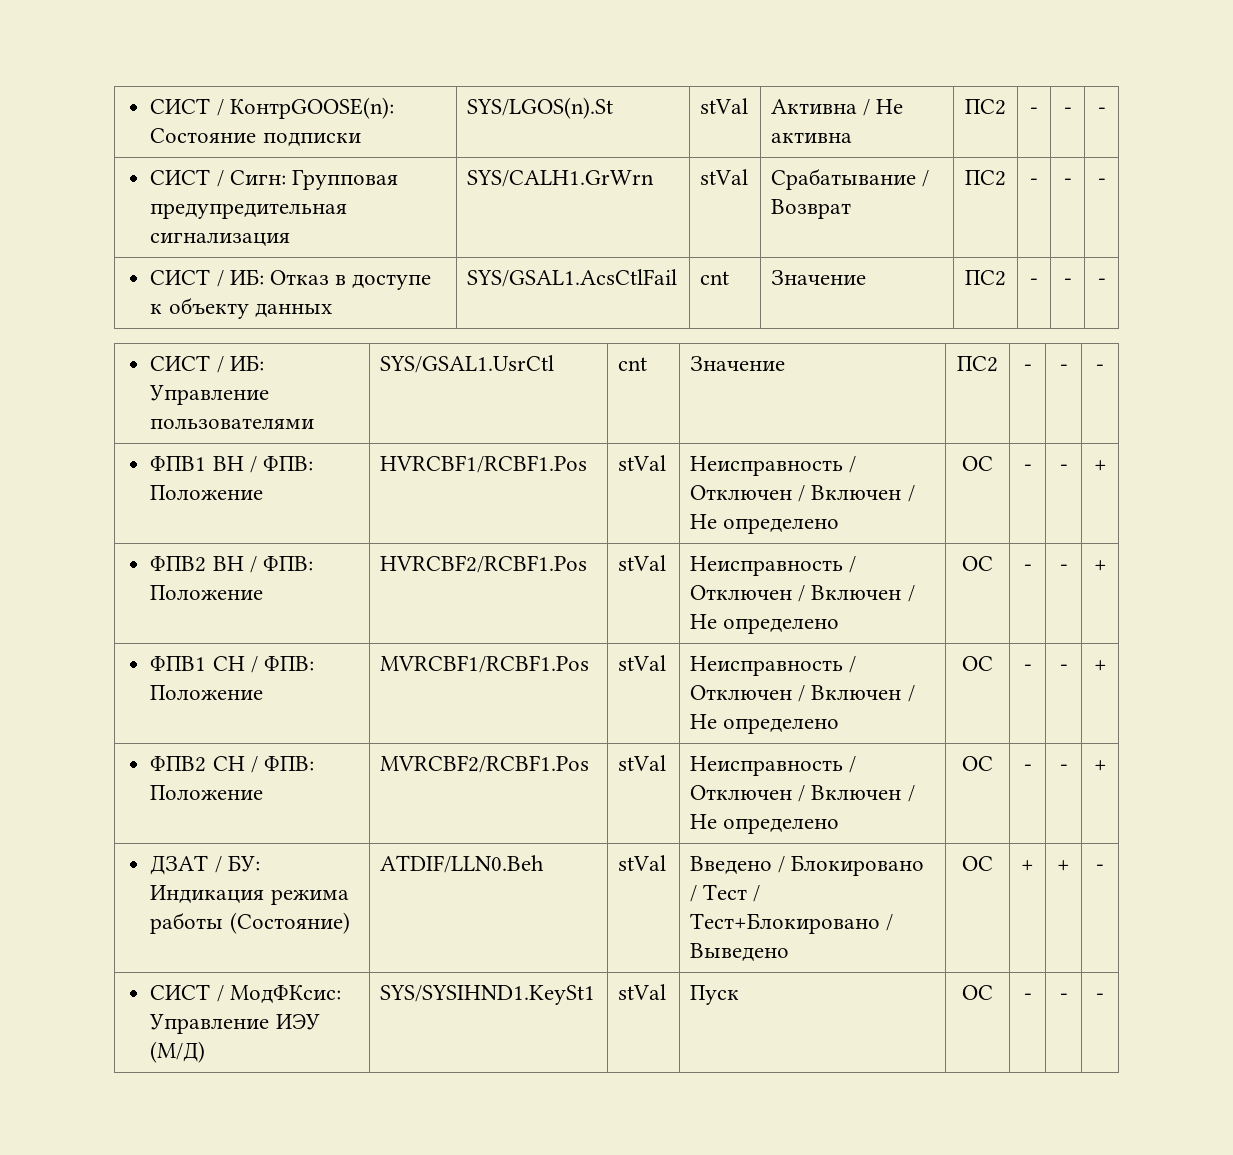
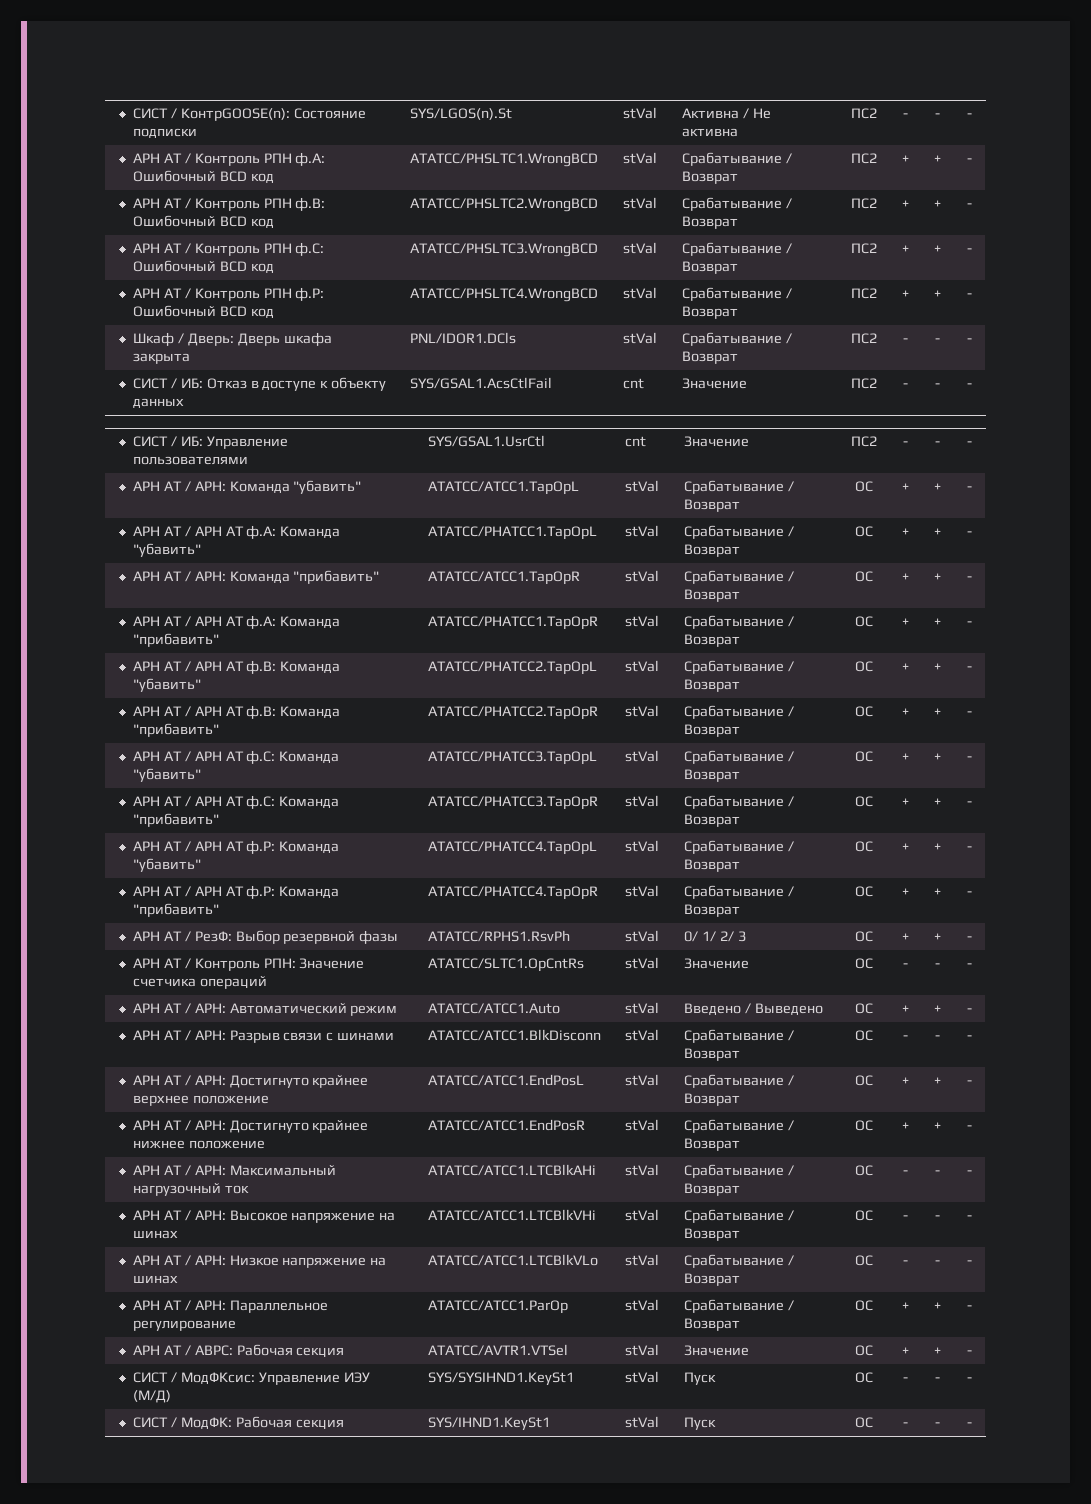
- СИСТ / Сигн: Групповая предупредительная сигнализация | SYS/CALH1.GrWrn | stVal | Срабатывание / Возврат | ПС2 | - | - | -
+ АРН АТ / Контроль РПН ф.А: Ошибочный BCD код | ATATCC/PHSLTC1.WrongBCD | stVal | Срабатывание / Возврат | ПС2 | + | + | -
+ АРН АТ / Контроль РПН ф.В: Ошибочный BCD код | ATATCC/PHSLTC2.WrongBCD | stVal | Срабатывание / Возврат | ПС2 | + | + | -
+ АРН АТ / Контроль РПН ф.С: Ошибочный BCD код | ATATCC/PHSLTC3.WrongBCD | stVal | Срабатывание / Возврат | ПС2 | + | + | -
+ АРН АТ / Контроль РПН ф.Р: Ошибочный BCD код | ATATCC/PHSLTC4.WrongBCD | stVal | Срабатывание / Возврат | ПС2 | + | + | -
+ Шкаф / Дверь: Дверь шкафа закрыта | PNL/IDOR1.DCls | stVal | Срабатывание / Возврат | ПС2 | - | - | -
- ФПВ1 ВН / ФПВ: Положение | HVRCBF1/RCBF1.Pos | stVal | Неисправность / Отключен / Включен / Не определено | ОС | - | - | +
- ФПВ2 ВН / ФПВ: Положение | HVRCBF2/RCBF1.Pos | stVal | Неисправность / Отключен / Включен / Не определено | ОС | - | - | +
- ФПВ1 СН / ФПВ: Положение | MVRCBF1/RCBF1.Pos | stVal | Неисправность / Отключен / Включен / Не определено | ОС | - | - | +
- ФПВ2 СН / ФПВ: Положение | MVRCBF2/RCBF1.Pos | stVal | Неисправность / Отключен / Включен / Не определено | ОС | - | - | +
- ДЗАТ / БУ: Индикация режима работы (Состояние) | ATDIF/LLN0.Beh | stVal | Введено / Блокировано / Тест / Тест+Блокировано / Выведено | ОС | + | + | -
+ АРН АТ / АРН: Команда "убавить" | ATATCC/ATCC1.TapOpL | stVal | Срабатывание / Возврат | ОС | + | + | -
+ АРН АТ / АРН АТ ф.А: Команда "убавить" | ATATCC/PHATCC1.TapOpL | stVal | Срабатывание / Возврат | ОС | + | + | -
+ АРН АТ / АРН: Команда "прибавить" | ATATCC/ATCC1.TapOpR | stVal | Срабатывание / Возврат | ОС | + | + | -
+ АРН АТ / АРН АТ ф.А: Команда "прибавить" | ATATCC/PHATCC1.TapOpR | stVal | Срабатывание / Возврат | ОС | + | + | -
+ АРН АТ / АРН АТ ф.В: Команда "убавить" | ATATCC/PHATCC2.TapOpL | stVal | Срабатывание / Возврат | ОС | + | + | -
+ АРН АТ / АРН АТ ф.В: Команда "прибавить" | ATATCC/PHATCC2.TapOpR | stVal | Срабатывание / Возврат | ОС | + | + | -
+ АРН АТ / АРН АТ ф.С: Команда "убавить" | ATATCC/PHATCC3.TapOpL | stVal | Срабатывание / Возврат | ОС | + | + | -
+ АРН АТ / АРН АТ ф.С: Команда "прибавить" | ATATCC/PHATCC3.TapOpR | stVal | Срабатывание / Возврат | ОС | + | + | -
+ АРН АТ / АРН АТ ф.Р: Команда "убавить" | ATATCC/PHATCC4.TapOpL | stVal | Срабатывание / Возврат | ОС | + | + | -
+ АРН АТ / АРН АТ ф.Р: Команда "прибавить" | ATATCC/PHATCC4.TapOpR | stVal | Срабатывание / Возврат | ОС | + | + | -
+ АРН АТ / РезФ: Выбор резервной фазы | ATATCC/RPHS1.RsvPh | stVal | 0/ 1/ 2/ 3 | ОС | + | + | -
+ АРН АТ / Контроль РПН: Значение счетчика операций | ATATCC/SLTC1.OpCntRs | stVal | Значение | ОС | - | - | -
+ АРН АТ / АРН: Автоматический режим | ATATCC/ATCC1.Auto | stVal | Введено / Выведено | ОС | + | + | -
+ АРН АТ / АРН: Разрыв связи с шинами | ATATCC/ATCC1.BlkDisconn | stVal | Срабатывание / Возврат | ОС | - | - | -
+ АРН АТ / АРН: Достигнуто крайнее верхнее положение | ATATCC/ATCC1.EndPosL | stVal | Срабатывание / Возврат | ОС | + | + | -
+ АРН АТ / АРН: Достигнуто крайнее нижнее положение | ATATCC/ATCC1.EndPosR | stVal | Срабатывание / Возврат | ОС | + | + | -
+ АРН АТ / АРН: Максимальный нагрузочный ток | ATATCC/ATCC1.LTCBlkAHi | stVal | Срабатывание / Возврат | ОС | - | - | -
+ АРН АТ / АРН: Высокое напряжение на шинах | ATATCC/ATCC1.LTCBlkVHi | stVal | Срабатывание / Возврат | ОС | - | - | -
+ АРН АТ / АРН: Низкое напряжение на шинах | ATATCC/ATCC1.LTCBlkVLo | stVal | Срабатывание / Возврат | ОС | - | - | -
+ АРН АТ / АРН: Параллельное регулирование | ATATCC/ATCC1.ParOp | stVal | Срабатывание / Возврат | ОС | + | + | -
+ АРН АТ / АВРС: Рабочая секция | ATATCC/AVTR1.VTSel | stVal | Значение | ОС | + | + | -
+ СИСТ / МодФК: Рабочая секция | SYS/IHND1.KeySt1 | stVal | Пуск | ОС | - | - | -

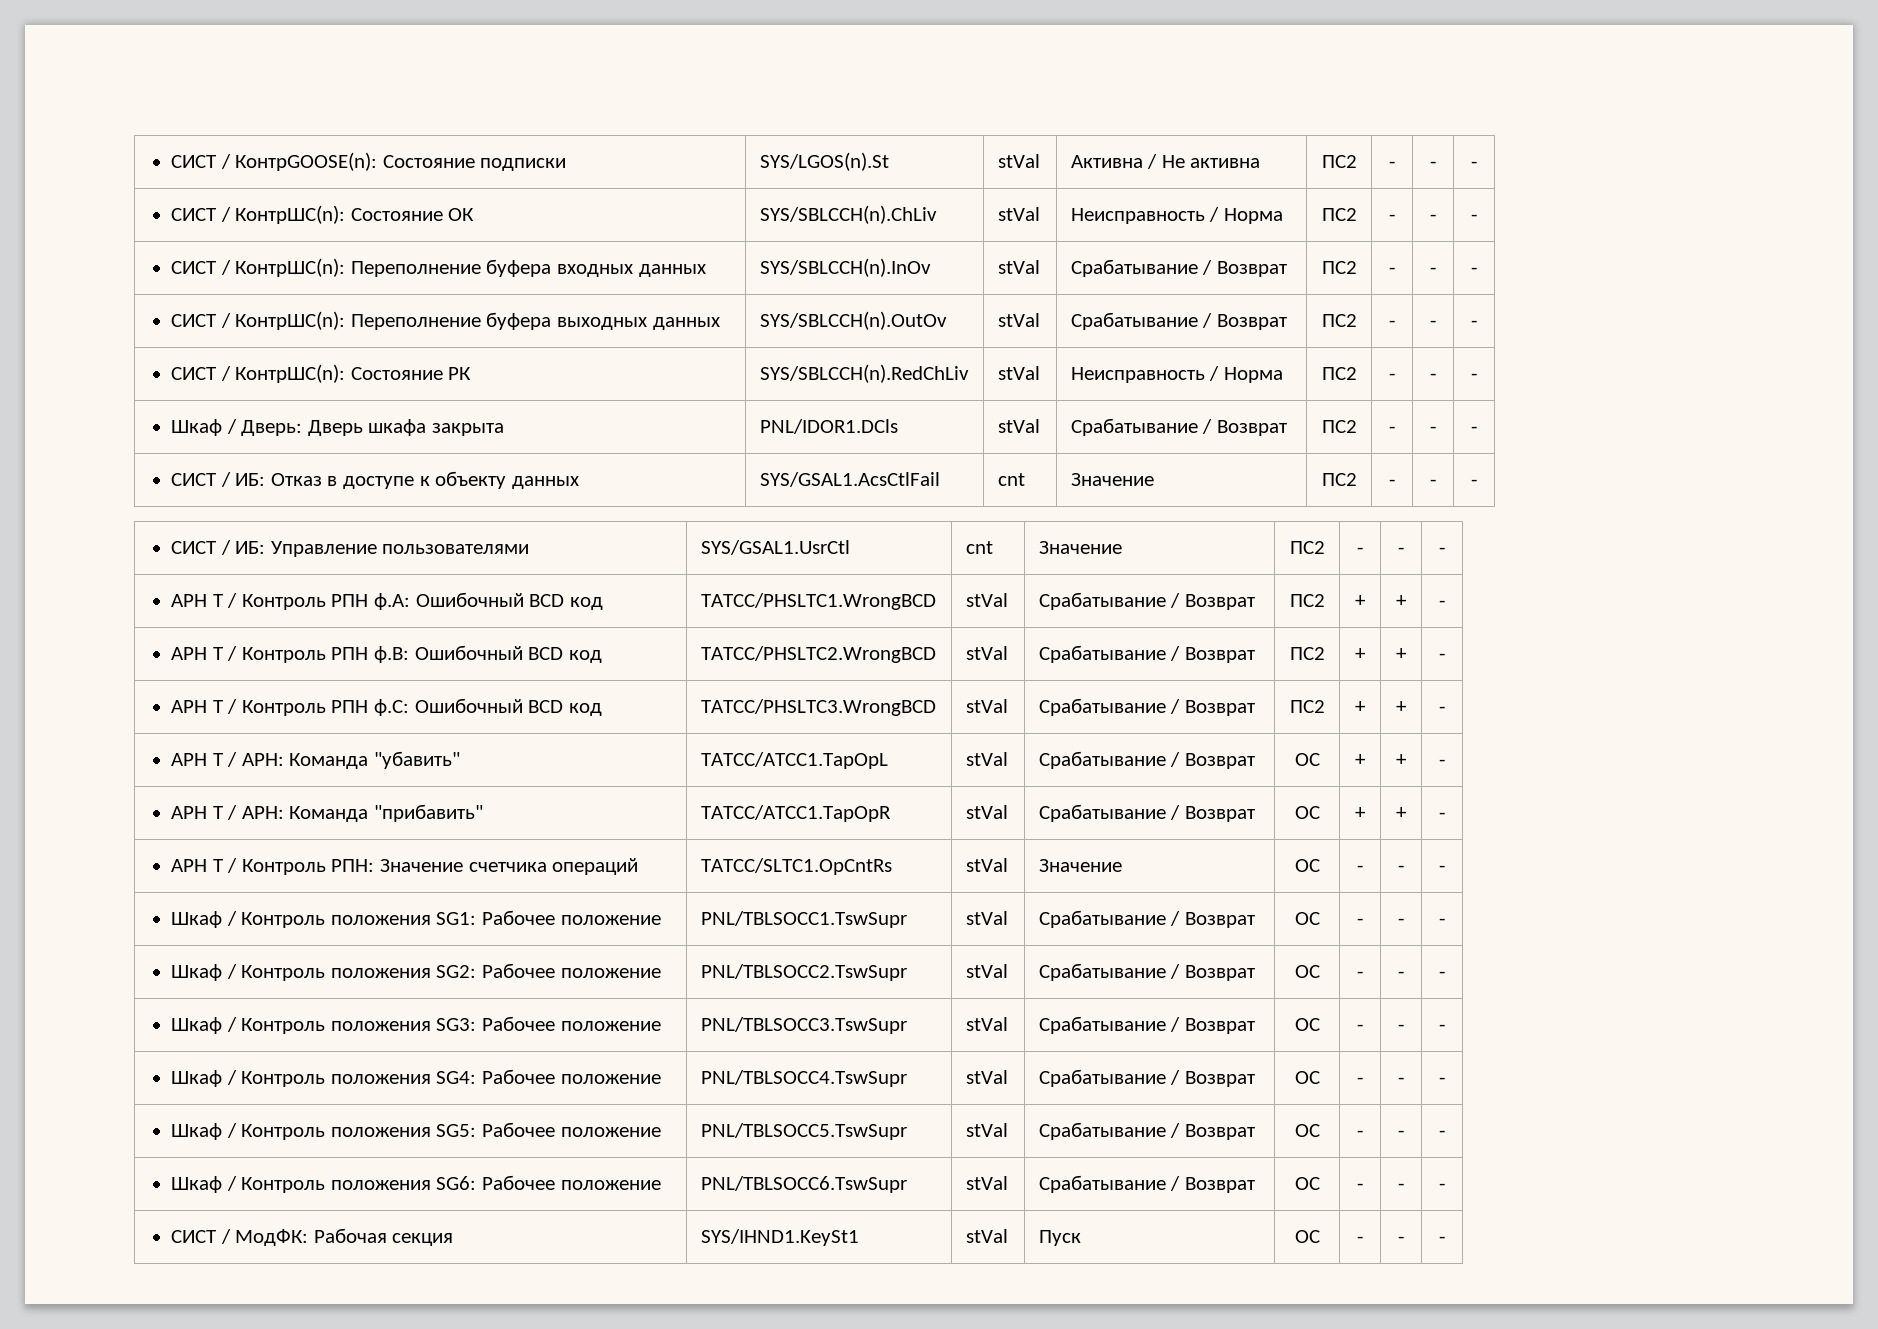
- АРН АТ / Контроль РПН ф.А: Ошибочный BCD код | ATATCC/PHSLTC1.WrongBCD | stVal | Срабатывание / Возврат | ПС2 | + | + | -
- АРН АТ / Контроль РПН ф.В: Ошибочный BCD код | ATATCC/PHSLTC2.WrongBCD | stVal | Срабатывание / Возврат | ПС2 | + | + | -
- АРН АТ / Контроль РПН ф.С: Ошибочный BCD код | ATATCC/PHSLTC3.WrongBCD | stVal | Срабатывание / Возврат | ПС2 | + | + | -
- АРН АТ / Контроль РПН ф.Р: Ошибочный BCD код | ATATCC/PHSLTC4.WrongBCD | stVal | Срабатывание / Возврат | ПС2 | + | + | -
+ СИСТ / КонтрШС(n): Состояние ОК | SYS/SBLCCH(n).ChLiv | stVal | Неисправность / Норма | ПС2 | - | - | -
+ СИСТ / КонтрШС(n): Переполнение буфера входных данных | SYS/SBLCCH(n).InOv | stVal | Срабатывание / Возврат | ПС2 | - | - | -
+ СИСТ / КонтрШС(n): Переполнение буфера выходных данных | SYS/SBLCCH(n).OutOv | stVal | Срабатывание / Возврат | ПС2 | - | - | -
+ СИСТ / КонтрШС(n): Состояние РК | SYS/SBLCCH(n).RedChLiv | stVal | Неисправность / Норма | ПС2 | - | - | -
- АРН АТ / АРН: Команда "убавить" | ATATCC/ATCC1.TapOpL | stVal | Срабатывание / Возврат | ОС | + | + | -
- АРН АТ / АРН АТ ф.А: Команда "убавить" | ATATCC/PHATCC1.TapOpL | stVal | Срабатывание / Возврат | ОС | + | + | -
- АРН АТ / АРН: Команда "прибавить" | ATATCC/ATCC1.TapOpR | stVal | Срабатывание / Возврат | ОС | + | + | -
- АРН АТ / АРН АТ ф.А: Команда "прибавить" | ATATCC/PHATCC1.TapOpR | stVal | Срабатывание / Возврат | ОС | + | + | -
- АРН АТ / АРН АТ ф.В: Команда "убавить" | ATATCC/PHATCC2.TapOpL | stVal | Срабатывание / Возврат | ОС | + | + | -
- АРН АТ / АРН АТ ф.В: Команда "прибавить" | ATATCC/PHATCC2.TapOpR | stVal | Срабатывание / Возврат | ОС | + | + | -
- АРН АТ / АРН АТ ф.С: Команда "убавить" | ATATCC/PHATCC3.TapOpL | stVal | Срабатывание / Возврат | ОС | + | + | -
- АРН АТ / АРН АТ ф.С: Команда "прибавить" | ATATCC/PHATCC3.TapOpR | stVal | Срабатывание / Возврат | ОС | + | + | -
- АРН АТ / АРН АТ ф.Р: Команда "убавить" | ATATCC/PHATCC4.TapOpL | stVal | Срабатывание / Возврат | ОС | + | + | -
- АРН АТ / АРН АТ ф.Р: Команда "прибавить" | ATATCC/PHATCC4.TapOpR | stVal | Срабатывание / Возврат | ОС | + | + | -
- АРН АТ / РезФ: Выбор резервной фазы | ATATCC/RPHS1.RsvPh | stVal | 0/ 1/ 2/ 3 | ОС | + | + | -
- АРН АТ / Контроль РПН: Значение счетчика операций | ATATCC/SLTC1.OpCntRs | stVal | Значение | ОС | - | - | -
+ АРН Т / Контроль РПН ф.А: Ошибочный BCD код | TATCC/PHSLTC1.WrongBCD | stVal | Срабатывание / Возврат | ПС2 | + | + | -
+ АРН Т / Контроль РПН ф.В: Ошибочный BCD код | TATCC/PHSLTC2.WrongBCD | stVal | Срабатывание / Возврат | ПС2 | + | + | -
+ АРН Т / Контроль РПН ф.С: Ошибочный BCD код | TATCC/PHSLTC3.WrongBCD | stVal | Срабатывание / Возврат | ПС2 | + | + | -
+ АРН Т / АРН: Команда "убавить" | TATCC/ATCC1.TapOpL | stVal | Срабатывание / Возврат | ОС | + | + | -
+ АРН Т / АРН: Команда "прибавить" | TATCC/ATCC1.TapOpR | stVal | Срабатывание / Возврат | ОС | + | + | -
+ АРН Т / Контроль РПН: Значение счетчика операций | TATCC/SLTC1.OpCntRs | stVal | Значение | ОС | - | - | -
- АРН АТ / АРН: Автоматический режим | ATATCC/ATCC1.Auto | stVal | Введено / Выведено | ОС | + | + | -
- АРН АТ / АРН: Разрыв связи с шинами | ATATCC/ATCC1.BlkDisconn | stVal | Срабатывание / Возврат | ОС | - | - | -
- АРН АТ / АРН: Достигнуто крайнее верхнее положение | ATATCC/ATCC1.EndPosL | stVal | Срабатывание / Возврат | ОС | + | + | -
- АРН АТ / АРН: Достигнуто крайнее нижнее положение | ATATCC/ATCC1.EndPosR | stVal | Срабатывание / Возврат | ОС | + | + | -
- АРН АТ / АРН: Максимальный нагрузочный ток | ATATCC/ATCC1.LTCBlkAHi | stVal | Срабатывание / Возврат | ОС | - | - | -
- АРН АТ / АРН: Высокое напряжение на шинах | ATATCC/ATCC1.LTCBlkVHi | stVal | Срабатывание / Возврат | ОС | - | - | -
- АРН АТ / АРН: Низкое напряжение на шинах | ATATCC/ATCC1.LTCBlkVLo | stVal | Срабатывание / Возврат | ОС | - | - | -
- АРН АТ / АРН: Параллельное регулирование | ATATCC/ATCC1.ParOp | stVal | Срабатывание / Возврат | ОС | + | + | -
- АРН АТ / АВРС: Рабочая секция | ATATCC/AVTR1.VTSel | stVal | Значение | ОС | + | + | -
- СИСТ / МодФКсис: Управление ИЭУ (М/Д) | SYS/SYSIHND1.KeySt1 | stVal | Пуск | ОС | - | - | -
+ Шкаф / Контроль положения SG1: Рабочее положение | PNL/TBLSOCC1.TswSupr | stVal | Срабатывание / Возврат | ОС | - | - | -
+ Шкаф / Контроль положения SG2: Рабочее положение | PNL/TBLSOCC2.TswSupr | stVal | Срабатывание / Возврат | ОС | - | - | -
+ Шкаф / Контроль положения SG3: Рабочее положение | PNL/TBLSOCC3.TswSupr | stVal | Срабатывание / Возврат | ОС | - | - | -
+ Шкаф / Контроль положения SG4: Рабочее положение | PNL/TBLSOCC4.TswSupr | stVal | Срабатывание / Возврат | ОС | - | - | -
+ Шкаф / Контроль положения SG5: Рабочее положение | PNL/TBLSOCC5.TswSupr | stVal | Срабатывание / Возврат | ОС | - | - | -
+ Шкаф / Контроль положения SG6: Рабочее положение | PNL/TBLSOCC6.TswSupr | stVal | Срабатывание / Возврат | ОС | - | - | -

